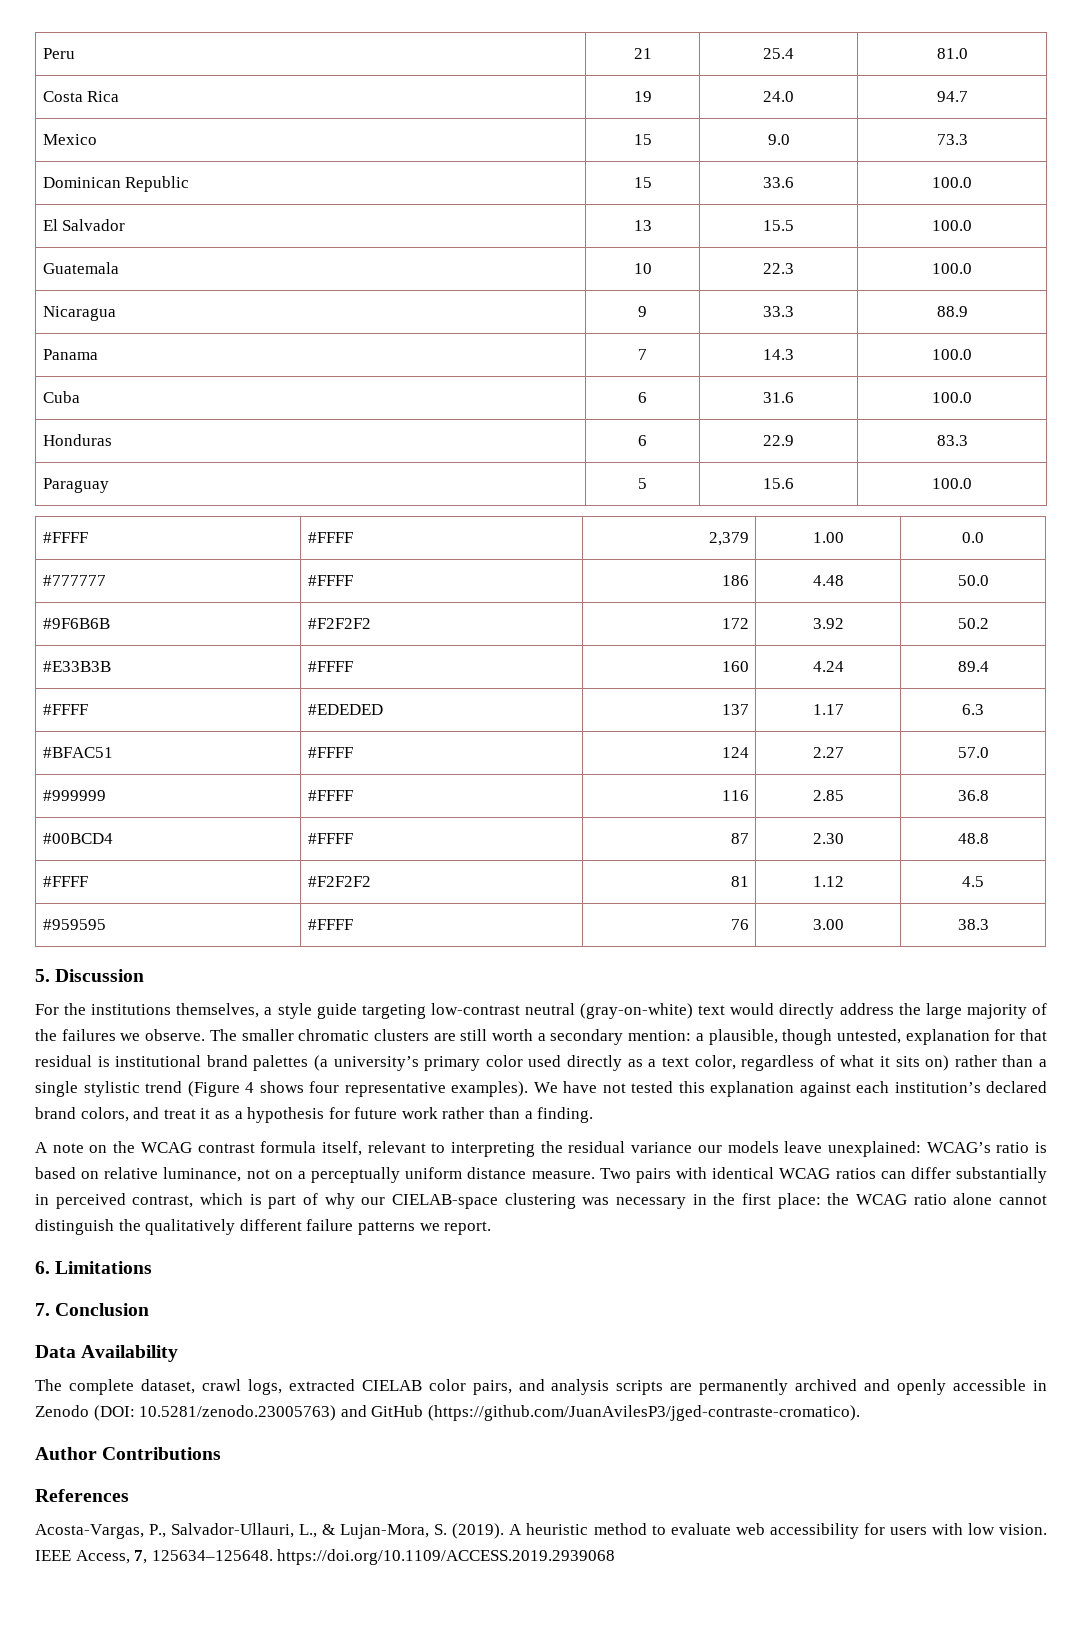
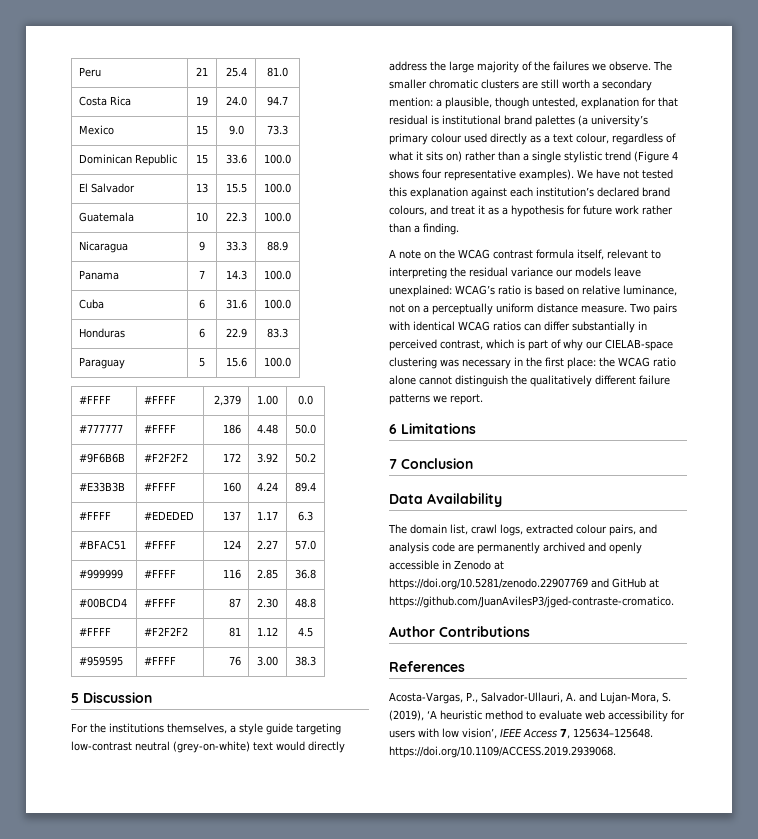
- 5. Discussion
+ 5 Discussion
- For the institutions themselves, a style guide targeting low-contrast neutral (gray-on-white) text would directly address the large majority of the failures we observe.
+ For the institutions themselves, a style guide targeting low-contrast neutral (grey-on-white) text would directly address the large majority of the failures we observe.
- The smaller chromatic clusters are still worth a secondary mention: a plausible, though untested, explanation for that residual is institutional brand palettes (a university’s primary color used directly as a text color, regardless of what it sits on) rather than a single stylistic trend (Figure 4 shows four representative examples).
+ The smaller chromatic clusters are still worth a secondary mention: a plausible, though untested, explanation for that residual is institutional brand palettes (a university’s primary colour used directly as a text colour, regardless of what it sits on) rather than a single stylistic trend (Figure 4 shows four representative examples).
- We have not tested this explanation against each institution’s declared brand colors, and treat it as a hypothesis for future work rather than a finding.
+ We have not tested this explanation against each institution’s declared brand colours, and treat it as a hypothesis for future work rather than a finding.
- 6. Limitations
+ 6 Limitations
- 7. Conclusion
+ 7 Conclusion
- The complete dataset, crawl logs, extracted CIELAB color pairs, and analysis scripts are permanently archived and openly accessible in Zenodo (DOI: 10.5281/zenodo.23005763) and GitHub (https://github.com/JuanAvilesP3/jged-contraste-cromatico).
+ The domain list, crawl logs, extracted colour pairs, and analysis code are permanently archived and openly accessible in Zenodo at https://doi.org/10.5281/zenodo.22907769 and GitHub at https://github.com/JuanAvilesP3/jged-contraste-cromatico.
- Acosta-Vargas, P., Salvador-Ullauri, L., & Lujan-Mora, S. (2019). A heuristic method to evaluate web accessibility for users with low vision. IEEE Access, 7, 125634–125648. https://doi.org/10.1109/ACCESS.2019.2939068
+ Acosta-Vargas, P., Salvador-Ullauri, A. and Lujan-Mora, S. (2019), ‘A heuristic method to evaluate web accessibility for users with low vision’, IEEE Access 7, 125634–125648. https://doi.org/10.1109/ACCESS.2019.2939068.

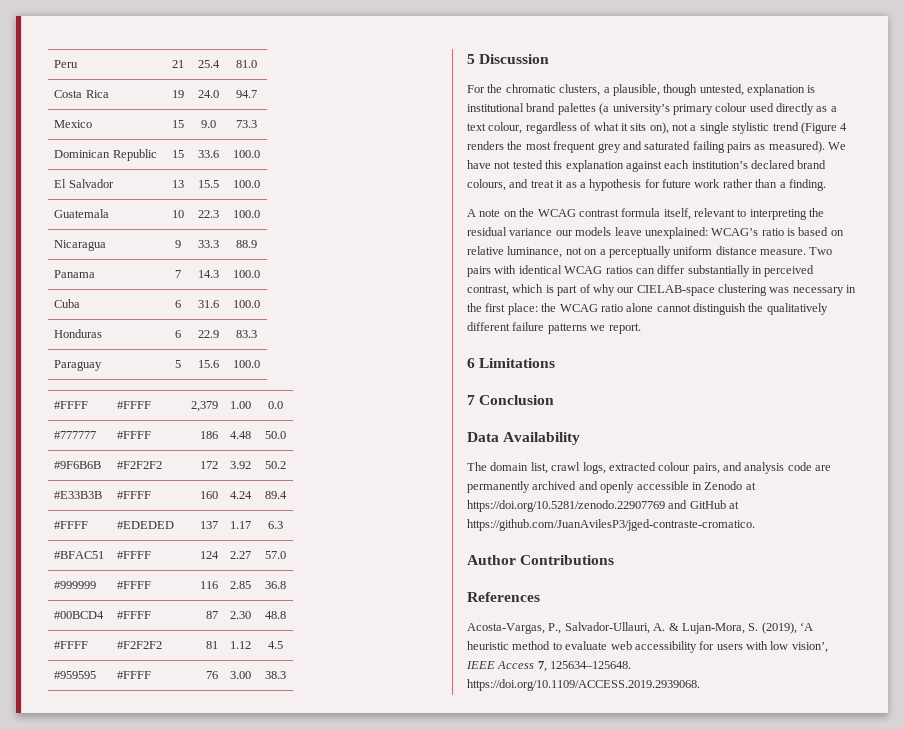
- For the institutions themselves, a style guide targeting low-contrast neutral (grey-on-white) text would directly address the large majority of the failures we observe. The smaller chromatic clusters are still worth a secondary mention: a plausible, though untested, explanation for that residual is institutional brand palettes (a university’s primary colour used directly as a text colour, regardless of what it sits on) rather than a single stylistic trend (Figure 4 shows four representative examples).
+ For the chromatic clusters, a plausible, though untested, explanation is institutional brand palettes (a university’s primary colour used directly as a text colour, regardless of what it sits on), not a single stylistic trend (Figure 4 renders the most frequent grey and saturated failing pairs as measured).
- Acosta-Vargas, P., Salvador-Ullauri, A. and Lujan-Mora, S. (2019), ‘A heuristic method to evaluate web accessibility for users with low vision’, IEEE Access 7, 125634–125648. https://doi.org/10.1109/ACCESS.2019.2939068.
+ Acosta-Vargas, P., Salvador-Ullauri, A. & Lujan-Mora, S. (2019), ‘A heuristic method to evaluate web accessibility for users with low vision’, IEEE Access 7, 125634–125648. https://doi.org/10.1109/ACCESS.2019.2939068.

